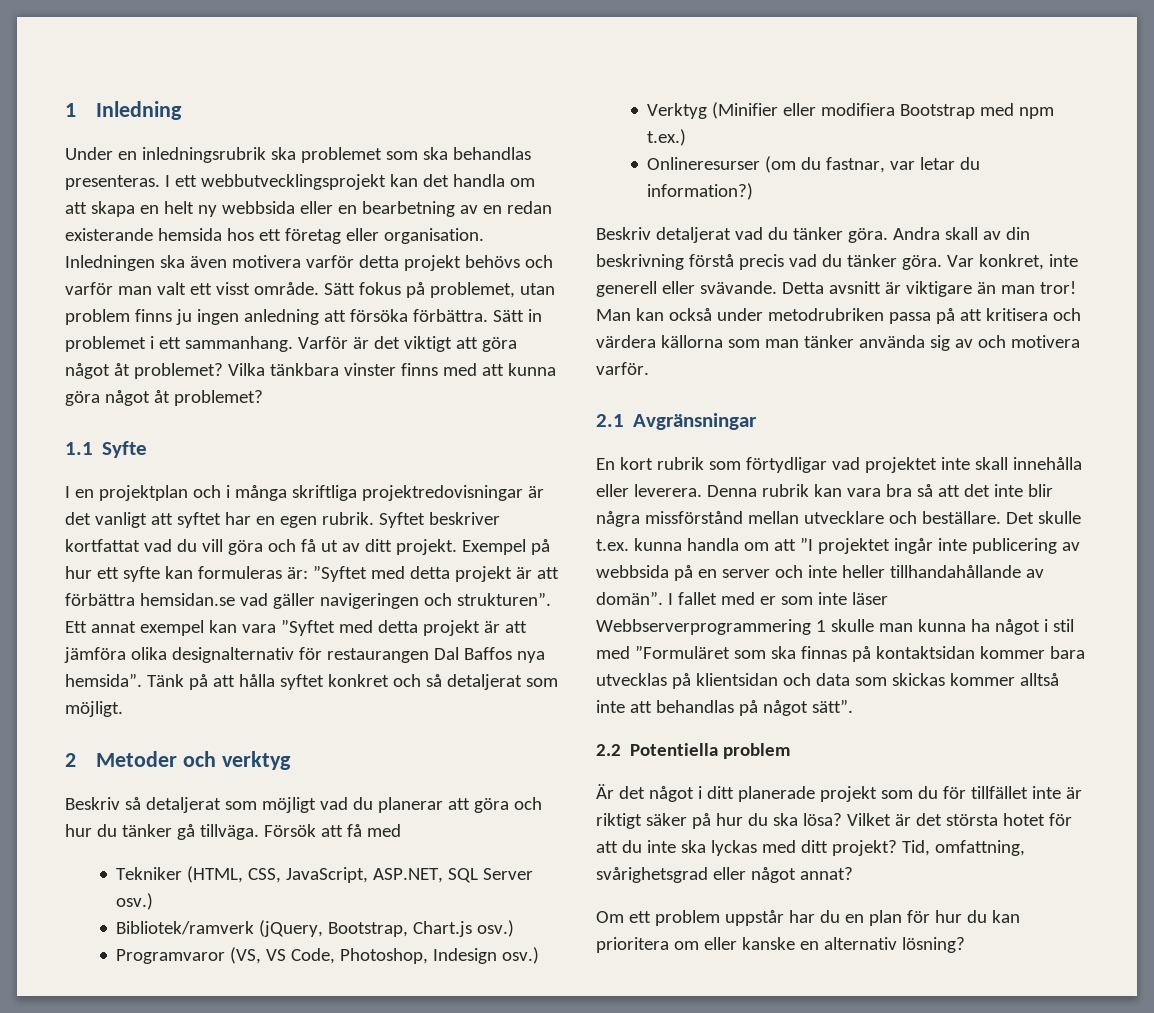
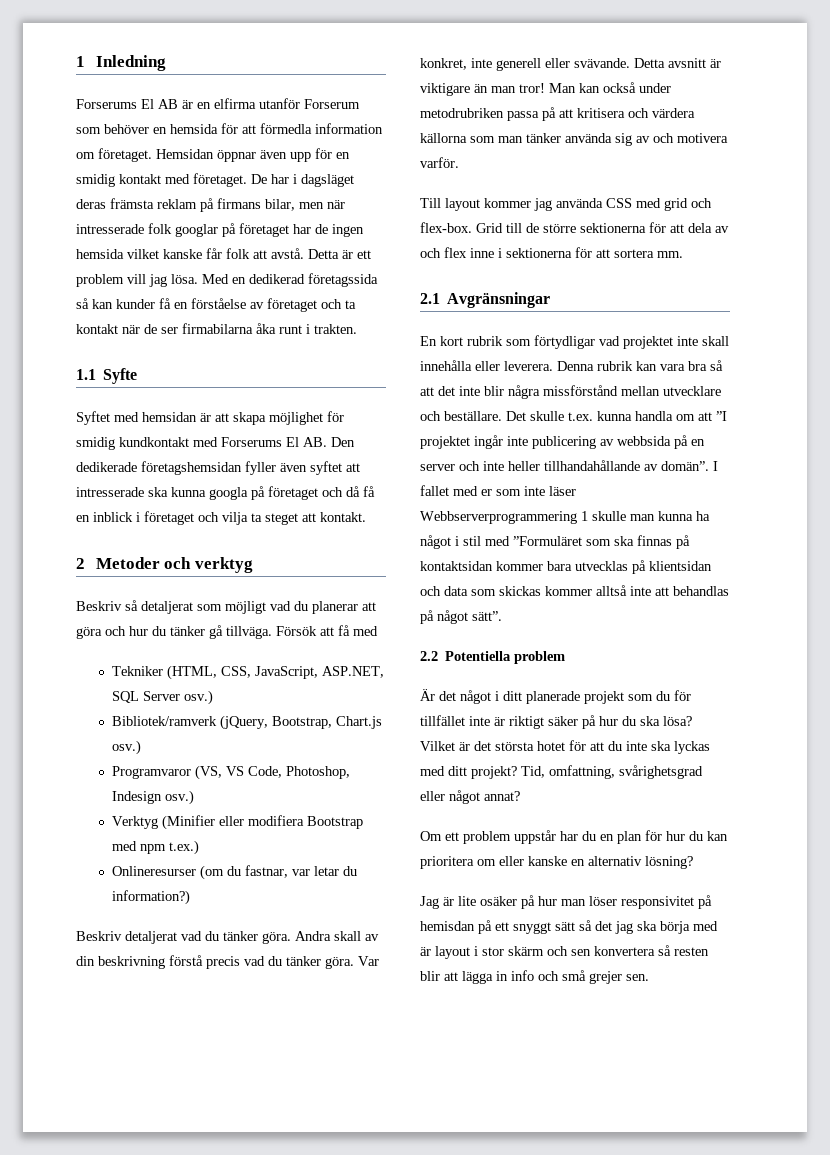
- Under en inledningsrubrik ska problemet som ska behandlas presenteras. I ett webbutvecklingsprojekt kan det handla om att skapa en helt ny webbsida eller en bearbetning av en redan existerande hemsida hos ett företag eller organisation. Inledningen ska även motivera varför detta projekt behövs och varför man valt ett visst område. Sätt fokus på problemet, utan problem finns ju ingen anledning att försöka förbättra. Sätt in problemet i ett sammanhang. Varför är det viktigt att göra något åt problemet? Vilka tänkbara vinster finns med att kunna göra något åt problemet?
+ Forserums El AB är en elfirma utanför Forserum som behöver en hemsida för att förmedla information om företaget. Hemsidan öppnar även upp för en smidig kontakt med företaget. De har i dagsläget deras främsta reklam på firmans bilar, men när intresserade folk googlar på företaget har de ingen hemsida vilket kanske får folk att avstå. Detta är ett problem vill jag lösa. Med en dedikerad företagssida så kan kunder få en förståelse av företaget och ta kontakt när de ser firmabilarna åka runt i trakten.
  1.1 Syfte
- I en projektplan och i många skriftliga projektredovisningar är det vanligt att syftet har en egen rubrik. Syftet beskriver kortfattat vad du vill göra och få ut av ditt projekt. Exempel på hur ett syfte kan formuleras är: ”Syftet med detta projekt är att förbättra hemsidan.se vad gäller navigeringen och strukturen”. Ett annat exempel kan vara ”Syftet med detta projekt är att jämföra olika designalternativ för restaurangen Dal Baffos nya hemsida”. Tänk på att hålla syftet konkret och så detaljerat som möjligt.
+ Syftet med hemsidan är att skapa möjlighet för smidig kundkontakt med Forserums El AB. Den dedikerade företagshemsidan fyller även syftet att intresserade ska kunna googla på företaget och då få en inblick i företaget och vilja ta steget att kontakt.
+ Till layout kommer jag använda CSS med grid och flex-box. Grid till de större sektionerna för att dela av och flex inne i sektionerna för att sortera mm.
+ Jag är lite osäker på hur man löser responsivitet på hemisdan på ett snyggt sätt så det jag ska börja med är layout i stor skärm och sen konvertera så resten blir att lägga in info och små grejer sen.

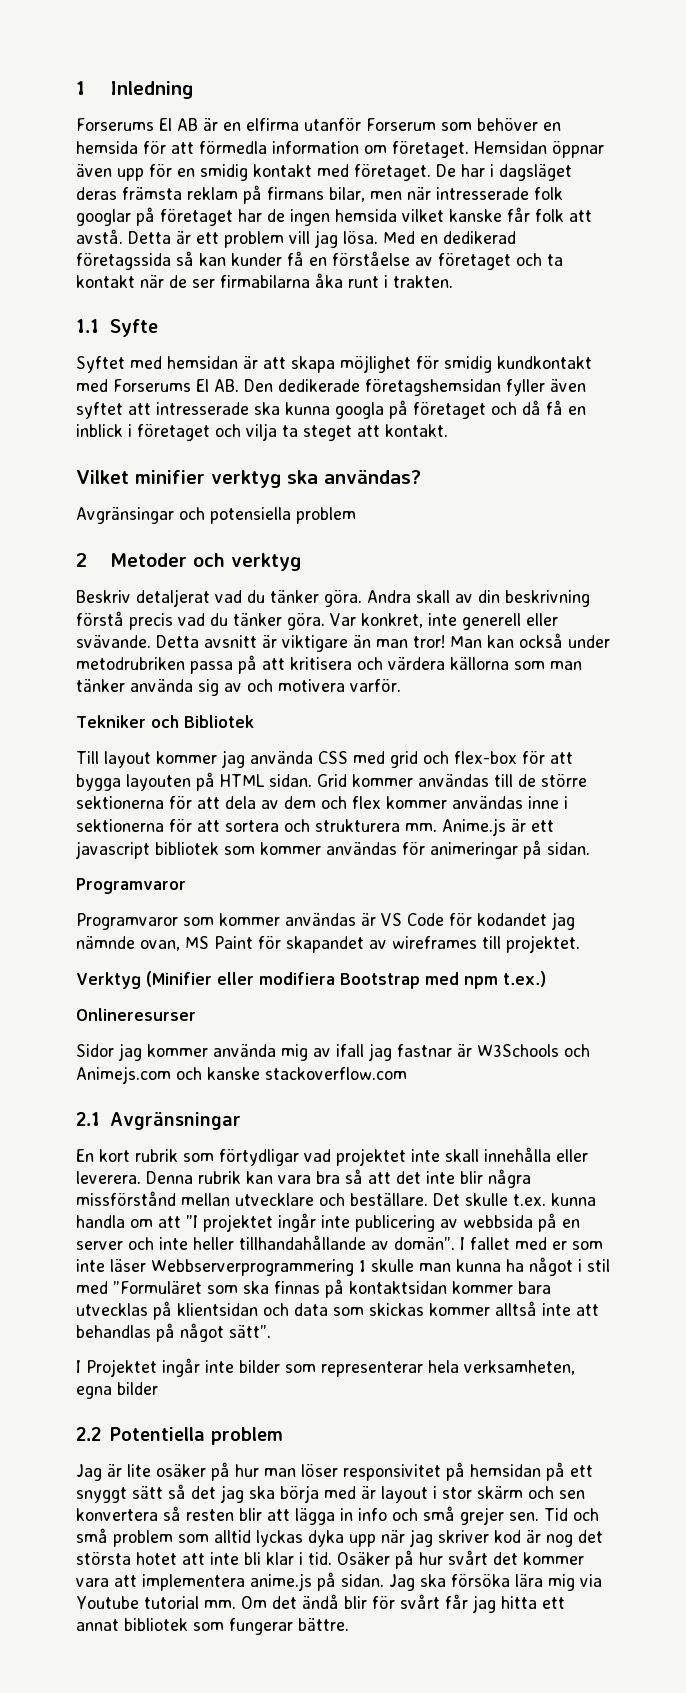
+ Vilket minifier verktyg ska användas?
+ Avgränsingar och potensiella problem
  2 Metoder och verktyg
- Beskriv så detaljerat som möjligt vad du planerar att göra och hur du tänker gå tillväga. Försök att få med
- Tekniker (HTML, CSS, JavaScript, ASP.NET, SQL Server osv.)
- Bibliotek/ramverk (jQuery, Bootstrap, Chart.js osv.)
- Programvaror (VS, VS Code, Photoshop, Indesign osv.)
- Verktyg (Minifier eller modifiera Bootstrap med npm t.ex.)
- Onlineresurser (om du fastnar, var letar du information?)
+ Tekniker och Bibliotek
- Till layout kommer jag använda CSS med grid och flex-box. Grid till de större sektionerna för att dela av och flex inne i sektionerna för att sortera mm.
+ Till layout kommer jag använda CSS med grid och flex-box för att bygga layouten på HTML sidan. Grid kommer användas till de större sektionerna för att dela av dem och flex kommer användas inne i sektionerna för att sortera och strukturera mm. Anime.js är ett javascript bibliotek som kommer användas för animeringar på sidan.
+ Programvaror
+ Programvaror som kommer användas är VS Code för kodandet jag nämnde ovan, MS Paint för skapandet av wireframes till projektet.
+ Verktyg (Minifier eller modifiera Bootstrap med npm t.ex.)
+ Onlineresurser
+ Sidor jag kommer använda mig av ifall jag fastnar är W3Schools och Animejs.com och kanske stackoverflow.com
+ I Projektet ingår inte bilder som representerar hela verksamheten, egna bilder
  2.2 Potentiella problem
- Är det något i ditt planerade projekt som du för tillfället inte är riktigt säker på hur du ska lösa? Vilket är det största hotet för att du inte ska lyckas med ditt projekt? Tid, omfattning, svårighetsgrad eller något annat?
- Om ett problem uppstår har du en plan för hur du kan prioritera om eller kanske en alternativ lösning?
- Jag är lite osäker på hur man löser responsivitet på hemisdan på ett snyggt sätt så det jag ska börja med är layout i stor skärm och sen konvertera så resten blir att lägga in info och små grejer sen.
+ Jag är lite osäker på hur man löser responsivitet på hemsidan på ett snyggt sätt så det jag ska börja med är layout i stor skärm och sen konvertera så resten blir att lägga in info och små grejer sen.
+ Tid och små problem som alltid lyckas dyka upp när jag skriver kod är nog det största hotet att inte bli klar i tid. Osäker på hur svårt det kommer vara att implementera anime.js på sidan. Jag ska försöka lära mig via Youtube tutorial mm. Om det ändå blir för svårt får jag hitta ett annat bibliotek som fungerar bättre.

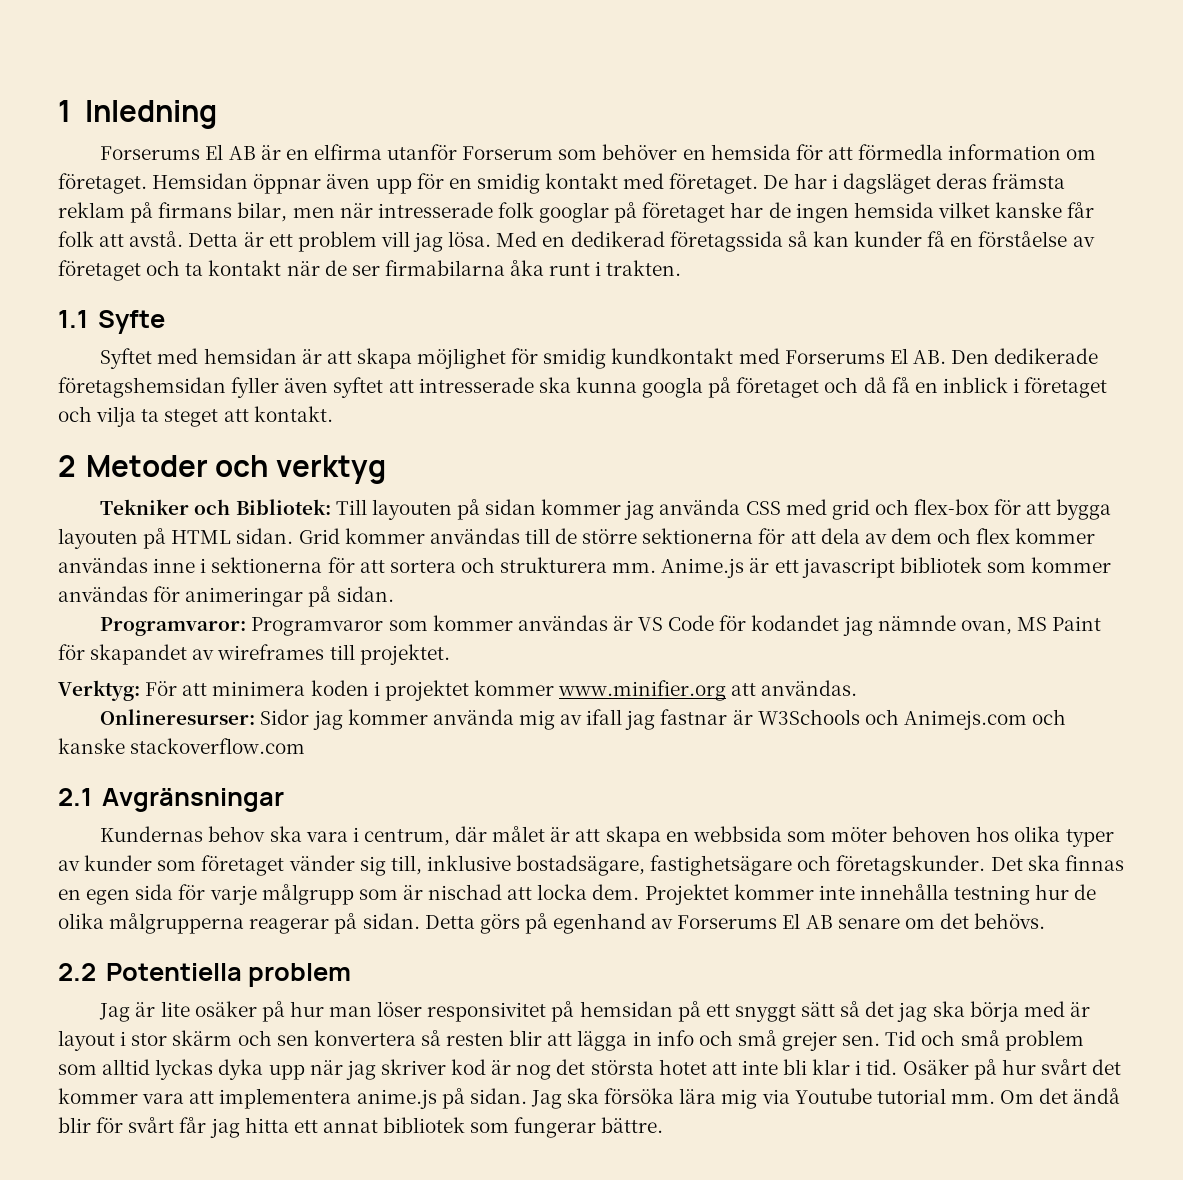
- Vilket minifier verktyg ska användas?
- Avgränsingar och potensiella problem
  2 Metoder och verktyg
- Beskriv detaljerat vad du tänker göra. Andra skall av din beskrivning förstå precis vad du tänker göra. Var konkret, inte generell eller svävande. Detta avsnitt är viktigare än man tror! Man kan också under metodrubriken passa på att kritisera och värdera källorna som man tänker använda sig av och motivera varför.
- Tekniker och Bibliotek
- Till layout kommer jag använda CSS med grid och flex-box för att bygga layouten på HTML sidan.
+ Tekniker och Bibliotek: Till layouten på sidan kommer jag använda CSS med grid och flex-box för att bygga layouten på HTML sidan.
  Anime.js är ett javascript bibliotek som kommer användas för animeringar på sidan.
- Programvaror
- Programvaror som kommer användas är VS Code för kodandet jag nämnde ovan, MS Paint för skapandet av wireframes till projektet.
+ Programvaror: Programvaror som kommer användas är VS Code för kodandet jag nämnde ovan, MS Paint för skapandet av wireframes till projektet.
- Verktyg (Minifier eller modifiera Bootstrap med npm t.ex.)
- Onlineresurser
- Sidor jag kommer använda mig av ifall jag fastnar är W3Schools och Animejs.com och kanske stackoverflow.com
+ Verktyg: För att minimera koden i projektet kommer www.minifier.org att användas.
+ Onlineresurser: Sidor jag kommer använda mig av ifall jag fastnar är W3Schools och Animejs.com och kanske stackoverflow.com
- En kort rubrik som förtydligar vad projektet inte skall innehålla eller leverera. Denna rubrik kan vara bra så att det inte blir några missförstånd mellan utvecklare och beställare. Det skulle t.ex. kunna handla om att ”I projektet ingår inte publicering av webbsida på en server och inte heller tillhandahållande av domän”. I fallet med er som inte läser Webbserverprogrammering 1 skulle man kunna ha något i stil med ”Formuläret som ska finnas på kontaktsidan kommer bara utvecklas på klientsidan och data som skickas kommer alltså inte att behandlas på något sätt”.
- I Projektet ingår inte bilder som representerar hela verksamheten, egna bilder
+ Kundernas behov ska vara i centrum, där målet är att skapa en webbsida som möter behoven hos olika typer av kunder som företaget vänder sig till, inklusive bostadsägare, fastighetsägare och företagskunder. Det ska finnas en egen sida för varje målgrupp som är nischad att locka dem. Projektet kommer inte innehålla testning hur de olika målgrupperna reagerar på sidan. Detta görs på egenhand av Forserums El AB senare om det behövs.

